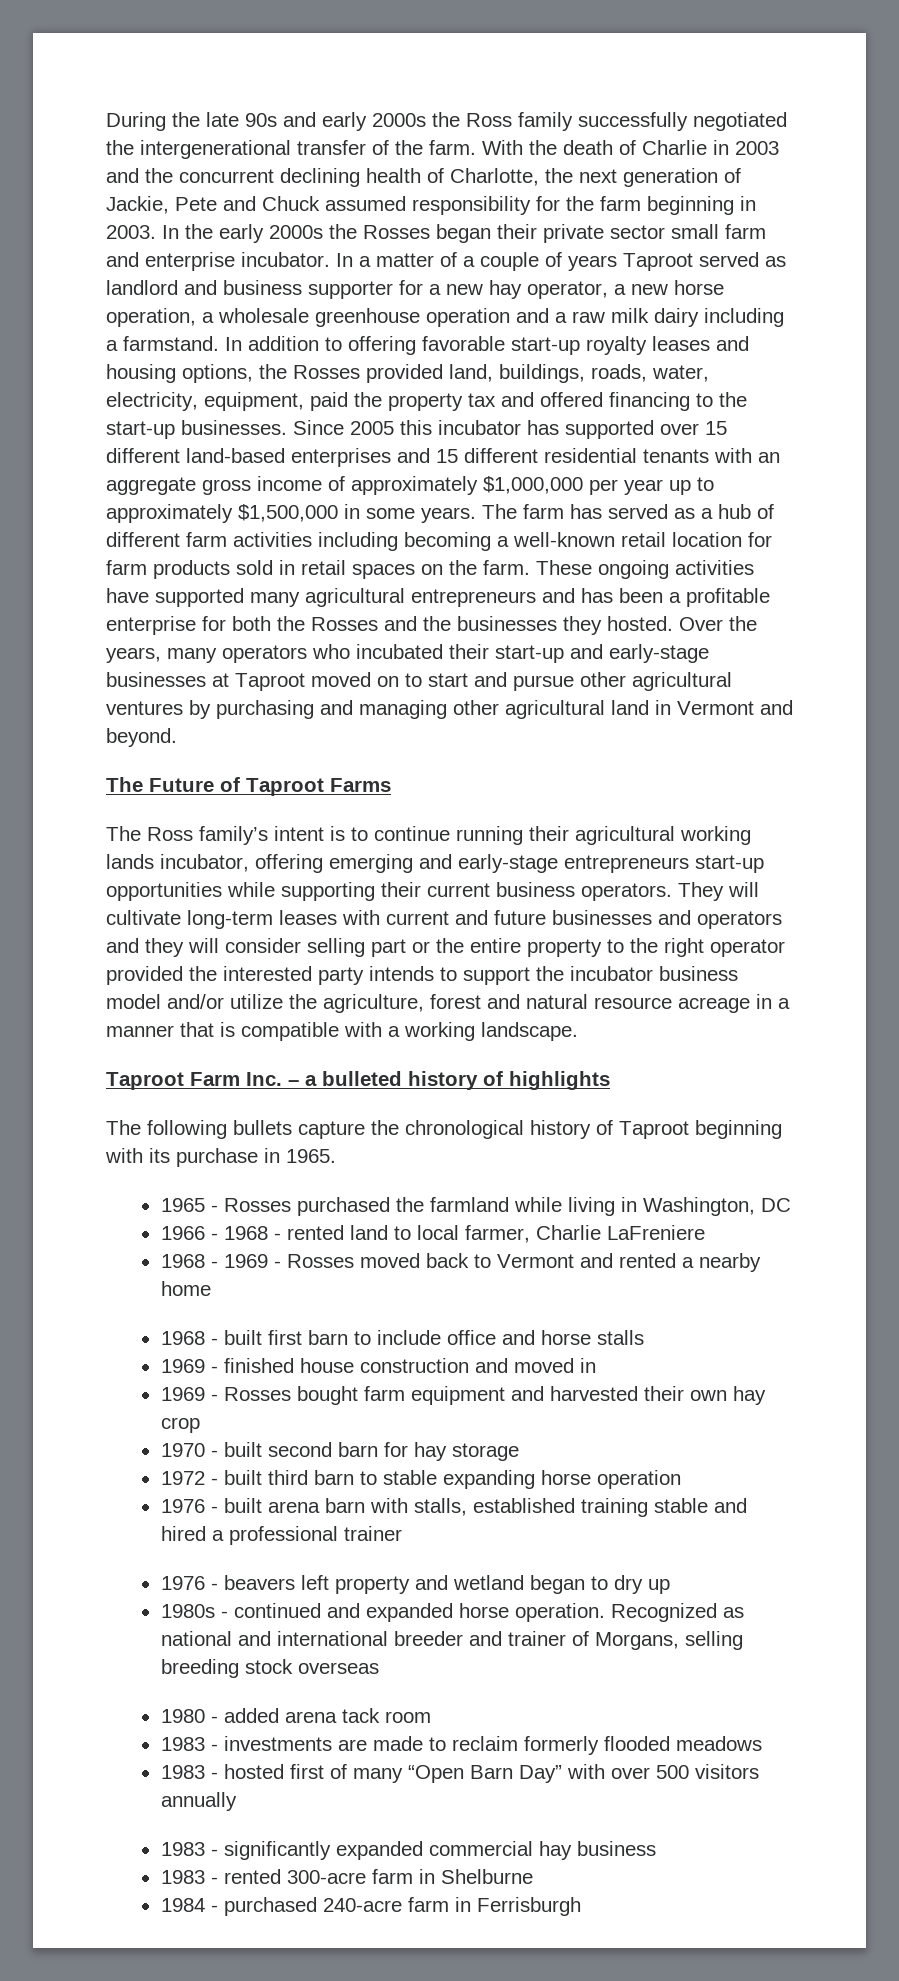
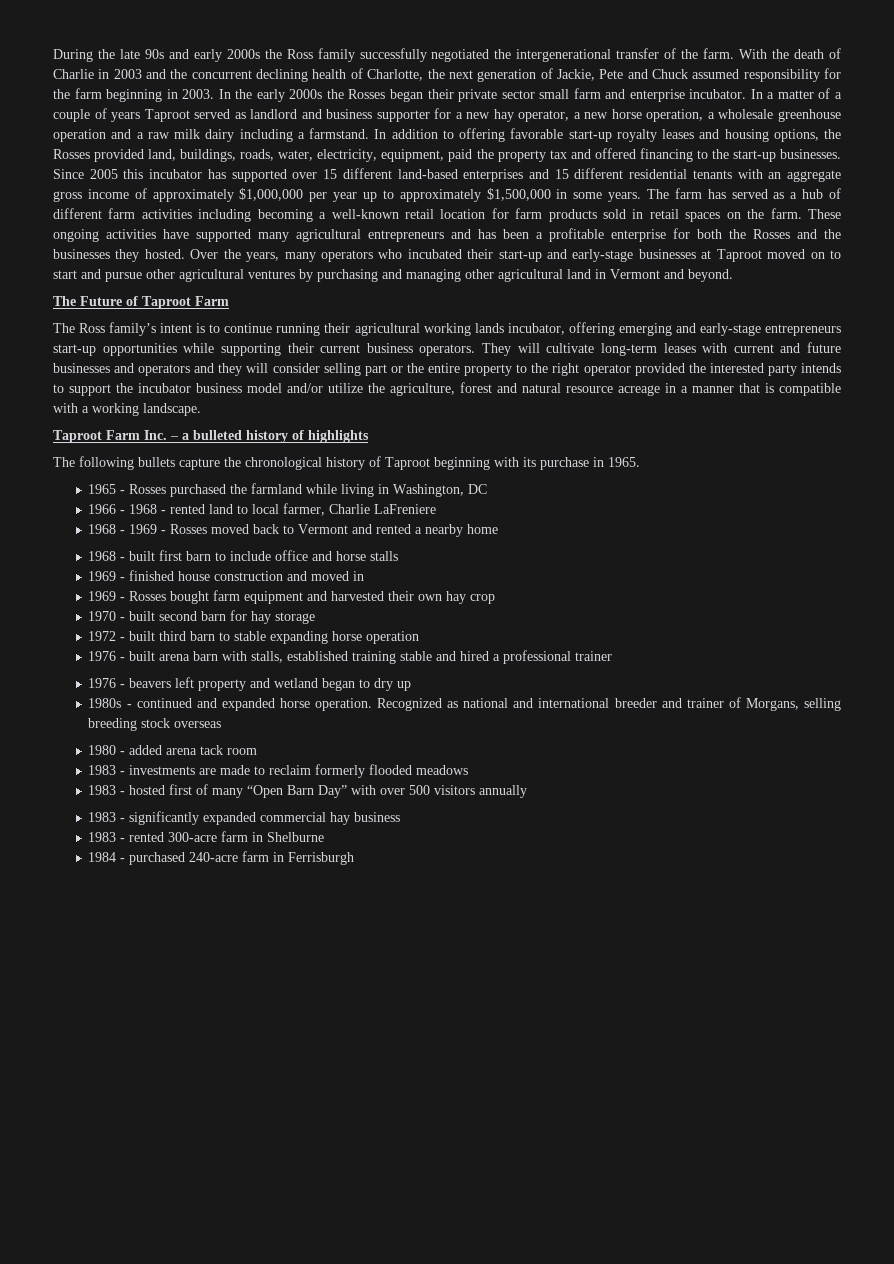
- The Future of Taproot Farms
+ The Future of Taproot Farm

